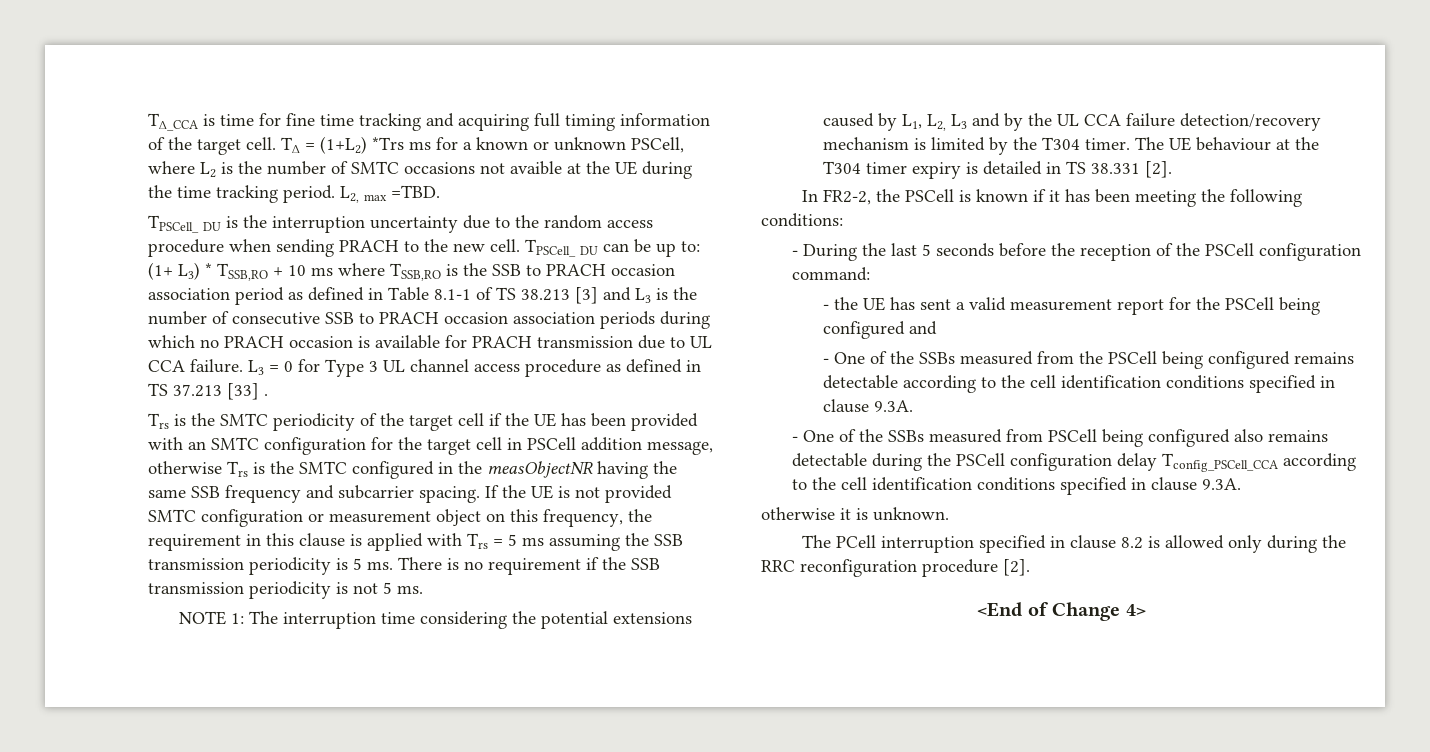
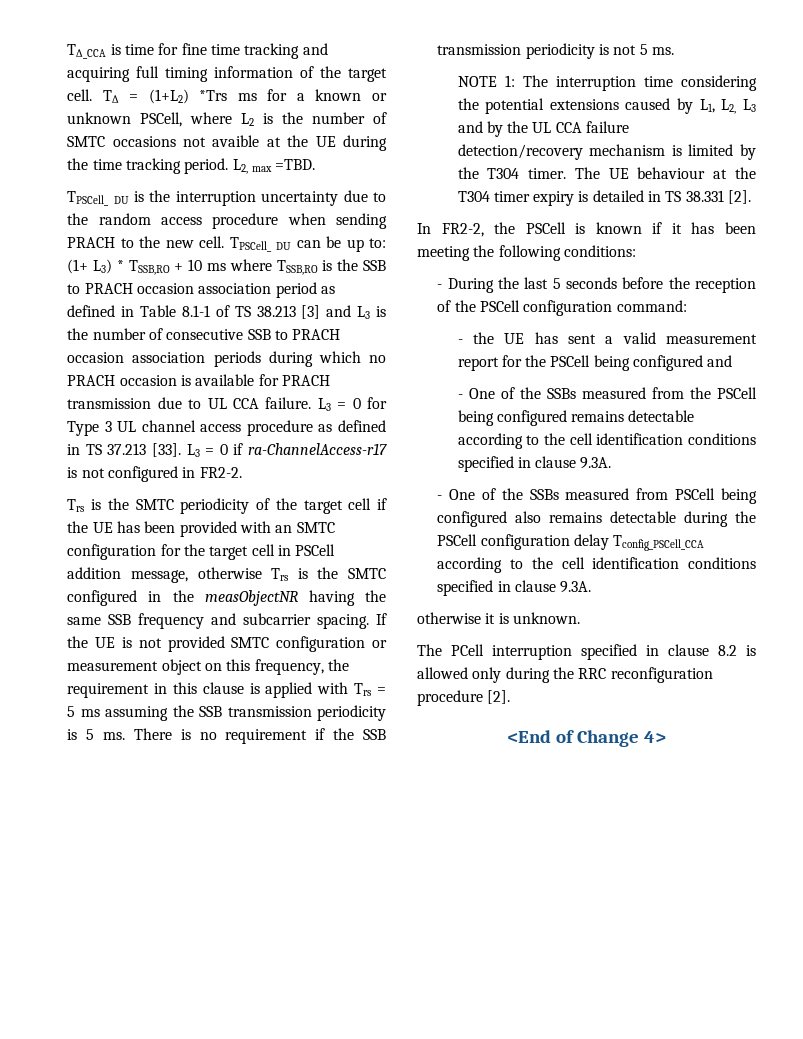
- L3 = 0 for Type 3 UL channel access procedure as defined in TS 37.213 [33] .
+ L3 = 0 for Type 3 UL channel access procedure as defined in TS 37.213 [33]. L3 = 0 if ra-ChannelAccess-r17 is not configured in FR2-2.

